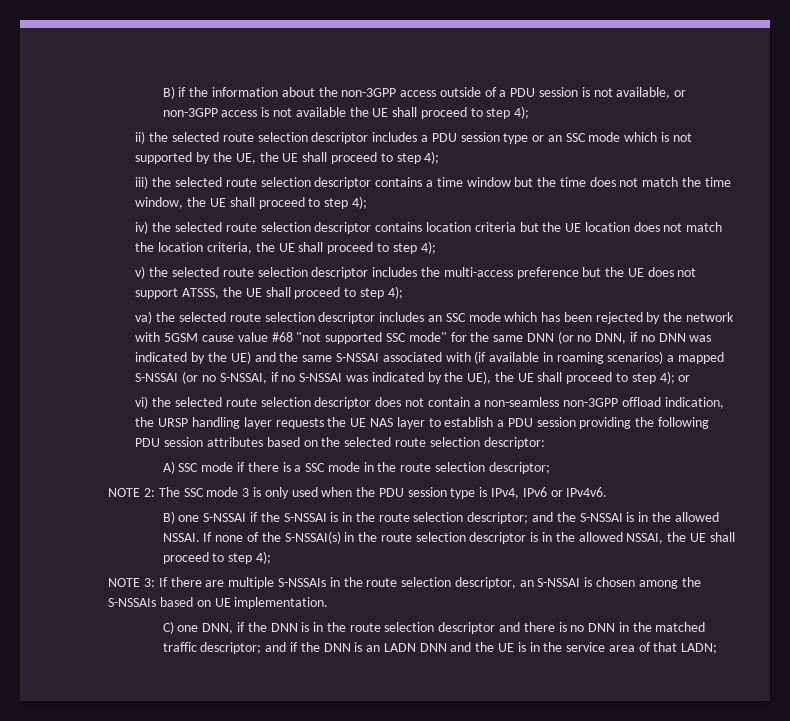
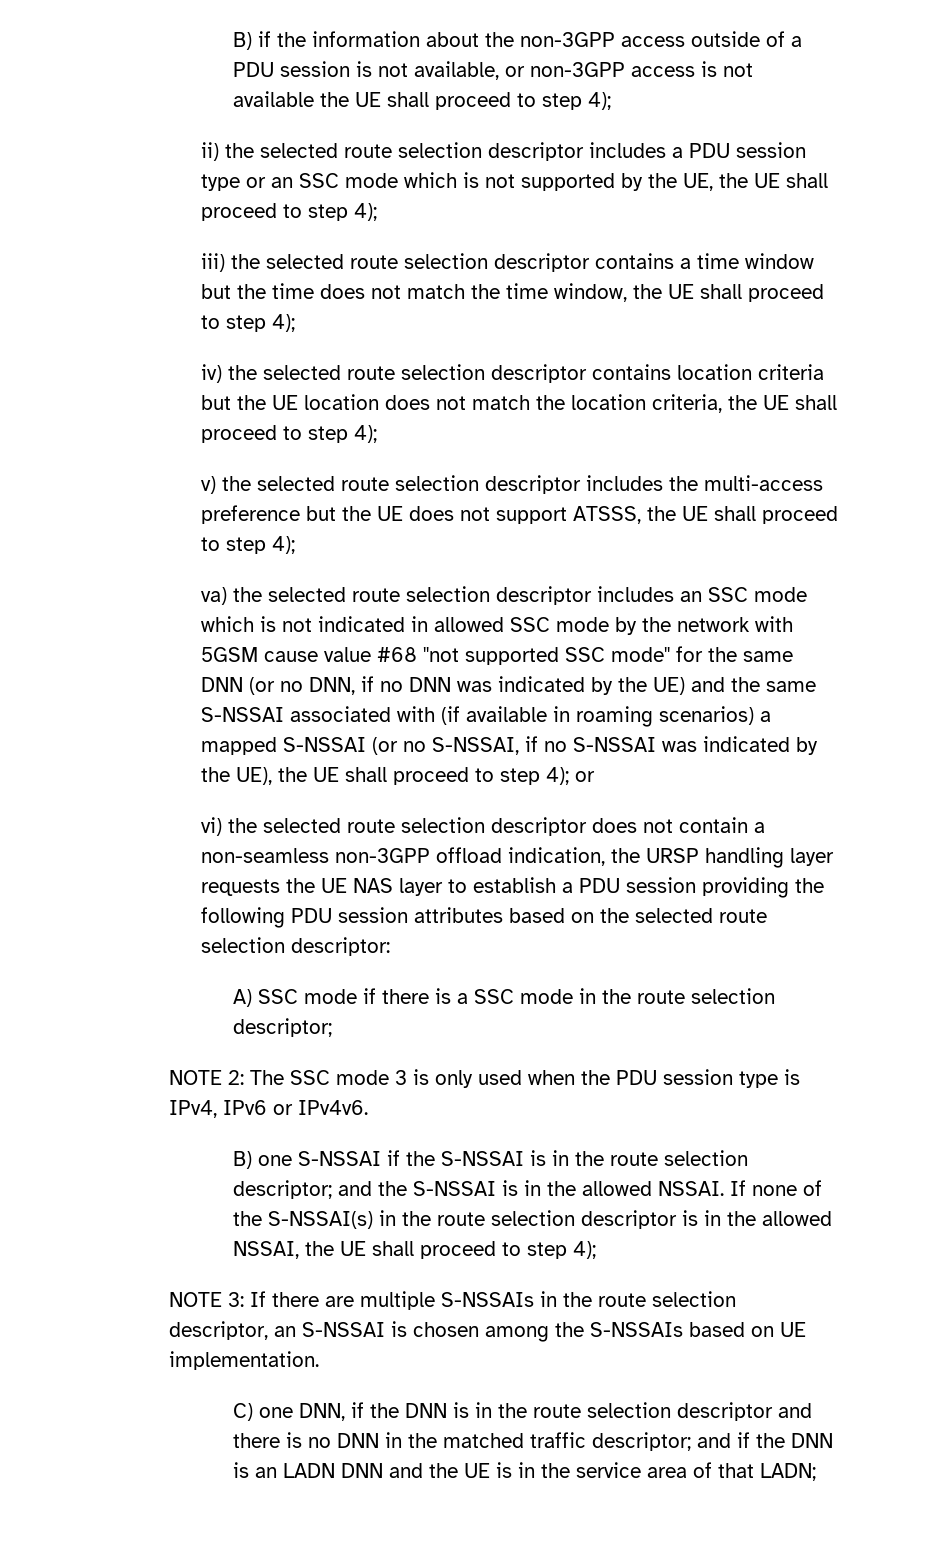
- va) the selected route selection descriptor includes an SSC mode which has been rejected by the network with 5GSM cause value #68 "not supported SSC mode" for the same DNN (or no DNN, if no DNN was indicated by the UE) and the same S-NSSAI associated with (if available in roaming scenarios) a mapped S-NSSAI (or no S-NSSAI, if no S-NSSAI was indicated by the UE), the UE shall proceed to step 4);
+ va) the selected route selection descriptor includes an SSC mode which is not indicated in allowed SSC mode by the network with 5GSM cause value #68 "not supported SSC mode" for the same DNN (or no DNN, if no DNN was indicated by the UE) and the same S-NSSAI associated with (if available in roaming scenarios) a mapped S-NSSAI (or no S-NSSAI, if no S-NSSAI was indicated by the UE), the UE shall proceed to step 4);

